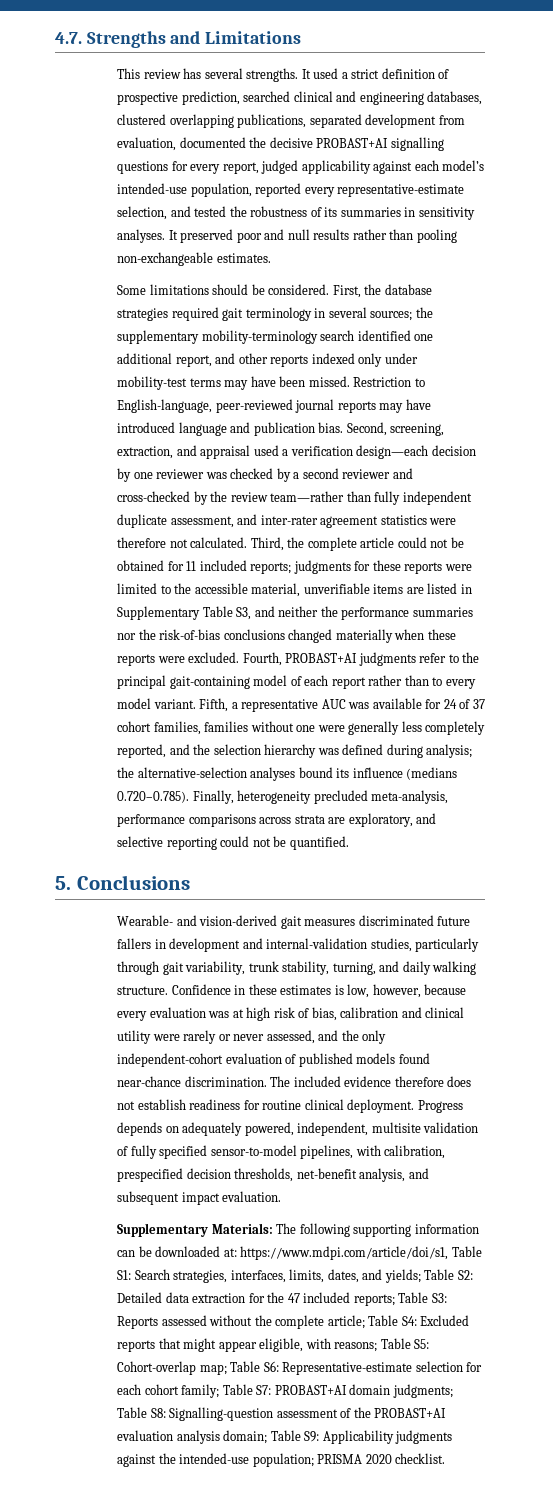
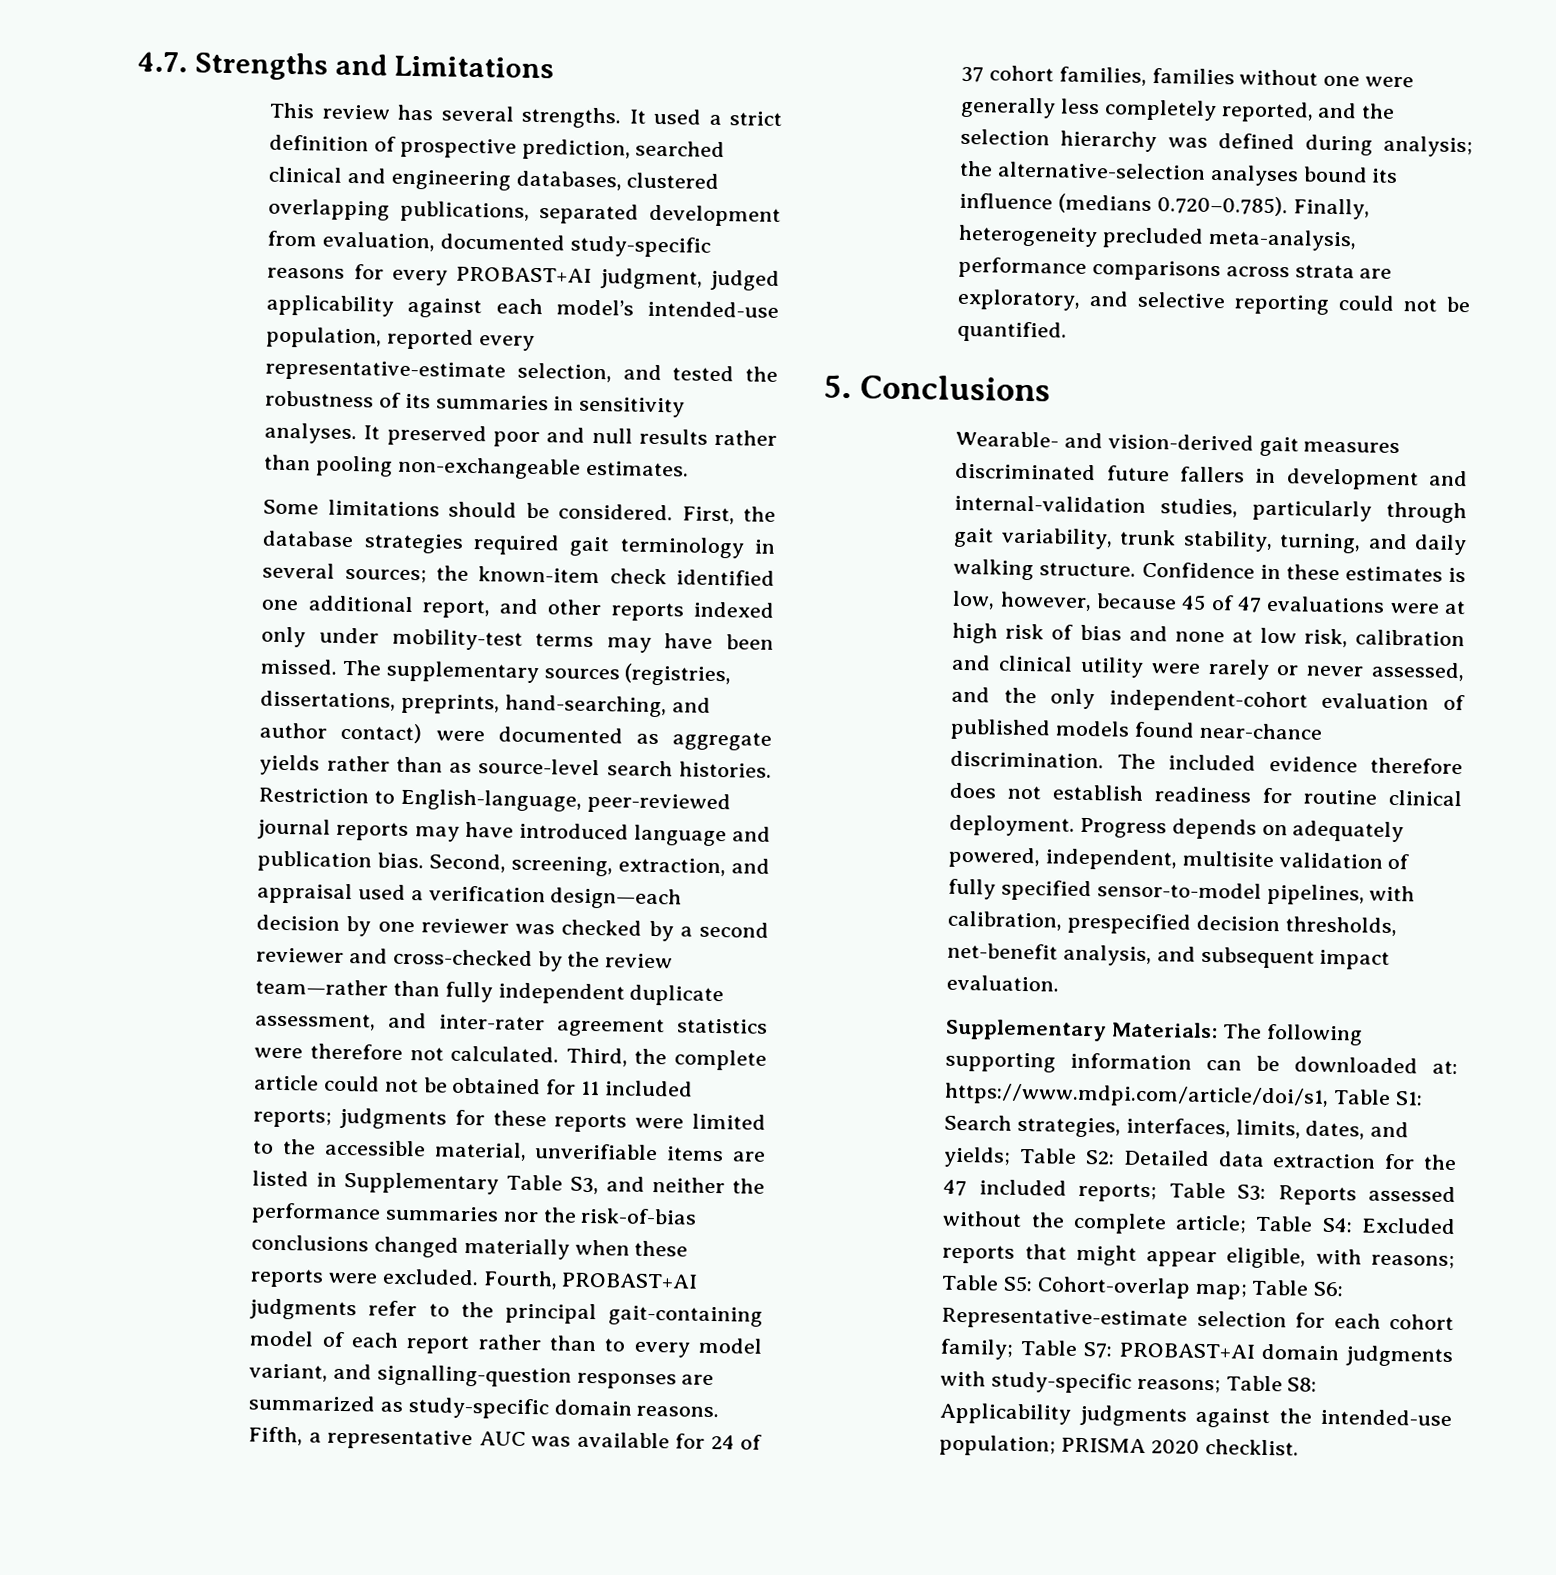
- It used a strict definition of prospective prediction, searched clinical and engineering databases, clustered overlapping publications, separated development from evaluation, documented the decisive PROBAST+AI signalling questions for every report, judged applicability against each model’s intended-use population, reported every representative-estimate selection, and tested the robustness of its summaries in sensitivity analyses.
+ It used a strict definition of prospective prediction, searched clinical and engineering databases, clustered overlapping publications, separated development from evaluation, documented study-specific reasons for every PROBAST+AI judgment, judged applicability against each model’s intended-use population, reported every representative-estimate selection, and tested the robustness of its summaries in sensitivity analyses.
- First, the database strategies required gait terminology in several sources; the supplementary mobility-terminology search identified one additional report, and other reports indexed only under mobility-test terms may have been missed.
+ First, the database strategies required gait terminology in several sources; the known-item check identified one additional report, and other reports indexed only under mobility-test terms may have been missed.
+ The supplementary sources (registries, dissertations, preprints, hand-searching, and author contact) were documented as aggregate yields rather than as source-level search histories.
- Fourth, PROBAST+AI judgments refer to the principal gait-containing model of each report rather than to every model variant.
+ Fourth, PROBAST+AI judgments refer to the principal gait-containing model of each report rather than to every model variant, and signalling-question responses are summarized as study-specific domain reasons.
- Confidence in these estimates is low, however, because every evaluation was at high risk of bias, calibration and clinical utility were rarely or never assessed, and the only independent-cohort evaluation of published models found near-chance discrimination.
+ Confidence in these estimates is low, however, because 45 of 47 evaluations were at high risk of bias and none at low risk, calibration and clinical utility were rarely or never assessed, and the only independent-cohort evaluation of published models found near-chance discrimination.
- PROBAST+AI domain judgments; Table S8: Signalling-question assessment of the PROBAST+AI evaluation analysis domain; Table S9:
+ PROBAST+AI domain judgments with study-specific reasons; Table S8:

